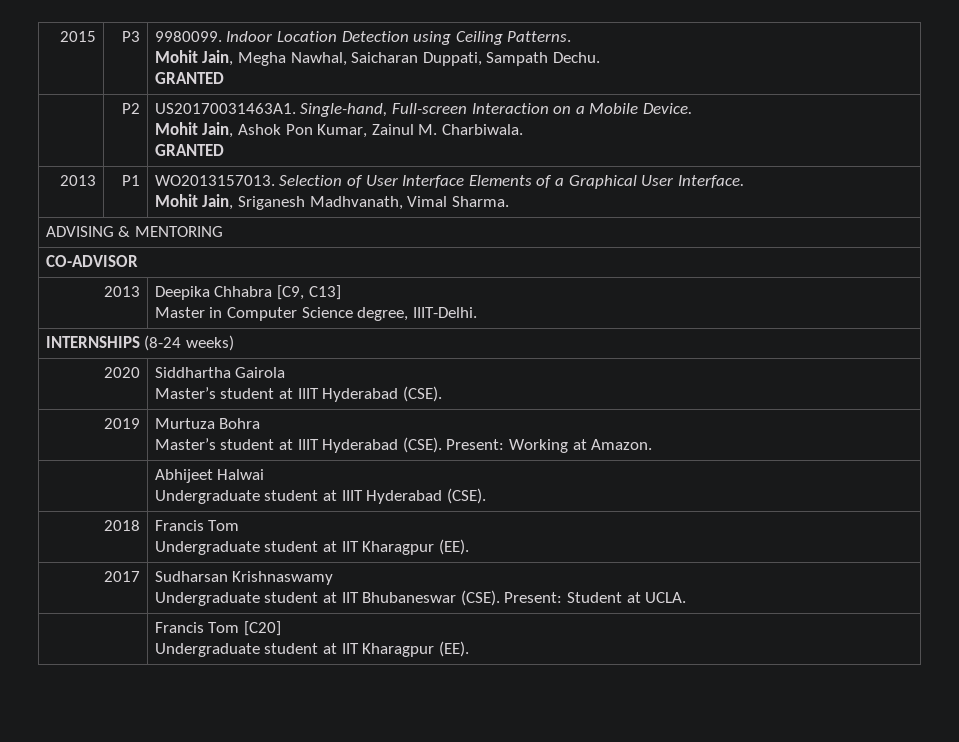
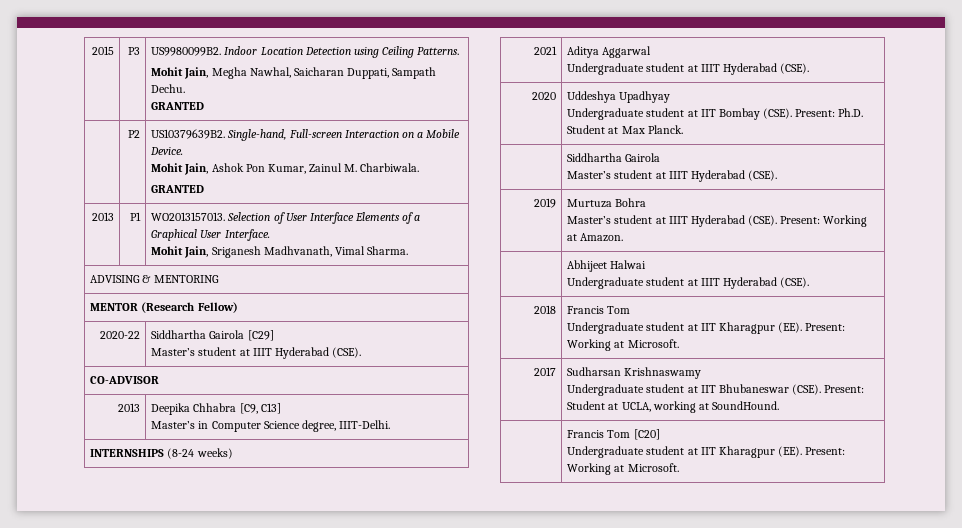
- 2015 | P3 | 9980099. Indoor Location Detection using Ceiling Patterns.
+ 2015 | P3 | US9980099B2. Indoor Location Detection using Ceiling Patterns.
- | P2 | US20170031463A1. Single-hand, Full-screen Interaction on a Mobile Device.
+ | P2 | US10379639B2. Single-hand, Full-screen Interaction on a Mobile Device.
+ MENTOR (Research Fellow)
+ 2020-22 | Siddhartha Gairola [C29]
+ Master’s student at IIIT Hyderabad (CSE).
  2013 | Deepika Chhabra [C9, C13]
- Master in Computer Science degree, IIIT-Delhi.
+ Master’s in Computer Science degree, IIIT-Delhi.
- 2020 | Siddhartha Gairola
+ 2021 | Aditya Aggarwal
+ Undergraduate student at IIIT Hyderabad (CSE).
+ 2020 | Uddeshya Upadhyay
+ Undergraduate student at IIT Bombay (CSE). Present: Ph.D. Student at Max Planck.
+ | Siddhartha Gairola
  2018 | Francis Tom
- Undergraduate student at IIT Kharagpur (EE).
+ Undergraduate student at IIT Kharagpur (EE). Present: Working at Microsoft.
  2017 | Sudharsan Krishnaswamy
- Undergraduate student at IIT Bhubaneswar (CSE). Present: Student at UCLA.
+ Undergraduate student at IIT Bhubaneswar (CSE). Present: Student at UCLA, working at SoundHound.
  | Francis Tom [C20]
- Undergraduate student at IIT Kharagpur (EE).
+ Undergraduate student at IIT Kharagpur (EE). Present: Working at Microsoft.

